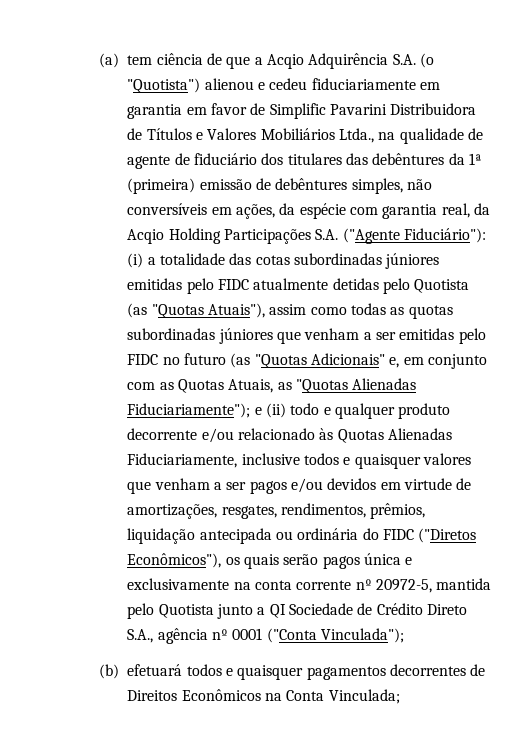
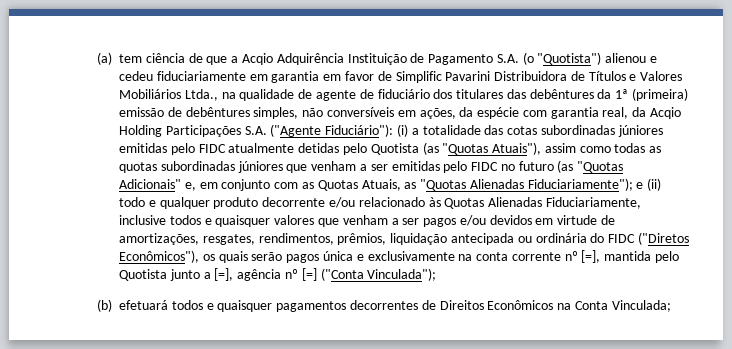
- (a) tem ciência de que a Acqio Adquirência S.A. (o "Quotista") alienou e cedeu fiduciariamente em garantia em favor de Simplific Pavarini Distribuidora de Títulos e Valores Mobiliários Ltda., na qualidade de agente de fiduciário dos titulares das debêntures da 1ª (primeira) emissão de debêntures simples, não conversíveis em ações, da espécie com garantia real, da Acqio Holding Participações S.A. ("Agente Fiduciário"):
+ (a) tem ciência de que a Acqio Adquirência Instituição de Pagamento S.A. (o "Quotista") alienou e cedeu fiduciariamente em garantia em favor de Simplific Pavarini Distribuidora de Títulos e Valores Mobiliários Ltda., na qualidade de agente de fiduciário dos titulares das debêntures da 1ª (primeira) emissão de debêntures simples, não conversíveis em ações, da espécie com garantia real, da Acqio Holding Participações S.A. ("Agente Fiduciário"):
- e (ii) todo e qualquer produto decorrente e/ou relacionado às Quotas Alienadas Fiduciariamente, inclusive todos e quaisquer valores que venham a ser pagos e/ou devidos em virtude de amortizações, resgates, rendimentos, prêmios, liquidação antecipada ou ordinária do FIDC ("Diretos Econômicos"), os quais serão pagos única e exclusivamente na conta corrente nº 20972-5, mantida pelo Quotista junto a QI Sociedade de Crédito Direto S.A., agência nº 0001 ("Conta Vinculada");
+ e (ii) todo e qualquer produto decorrente e/ou relacionado às Quotas Alienadas Fiduciariamente, inclusive todos e quaisquer valores que venham a ser pagos e/ou devidos em virtude de amortizações, resgates, rendimentos, prêmios, liquidação antecipada ou ordinária do FIDC ("Diretos Econômicos"), os quais serão pagos única e exclusivamente na conta corrente nº [=], mantida pelo Quotista junto a [=], agência nº [=] ("Conta Vinculada");

